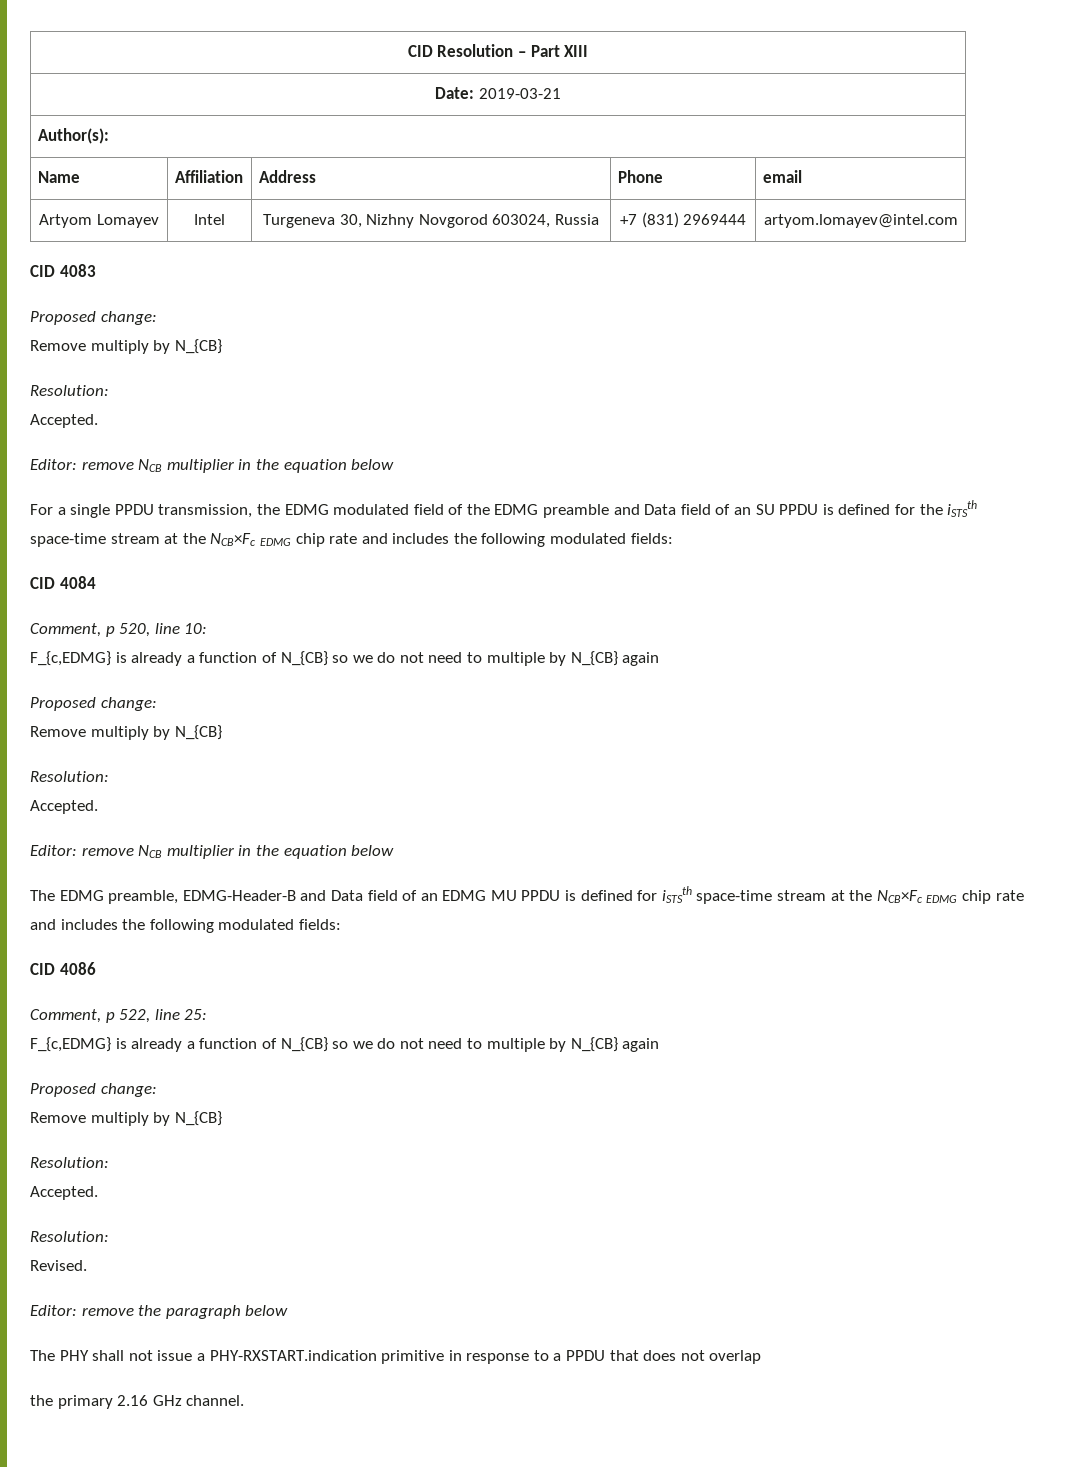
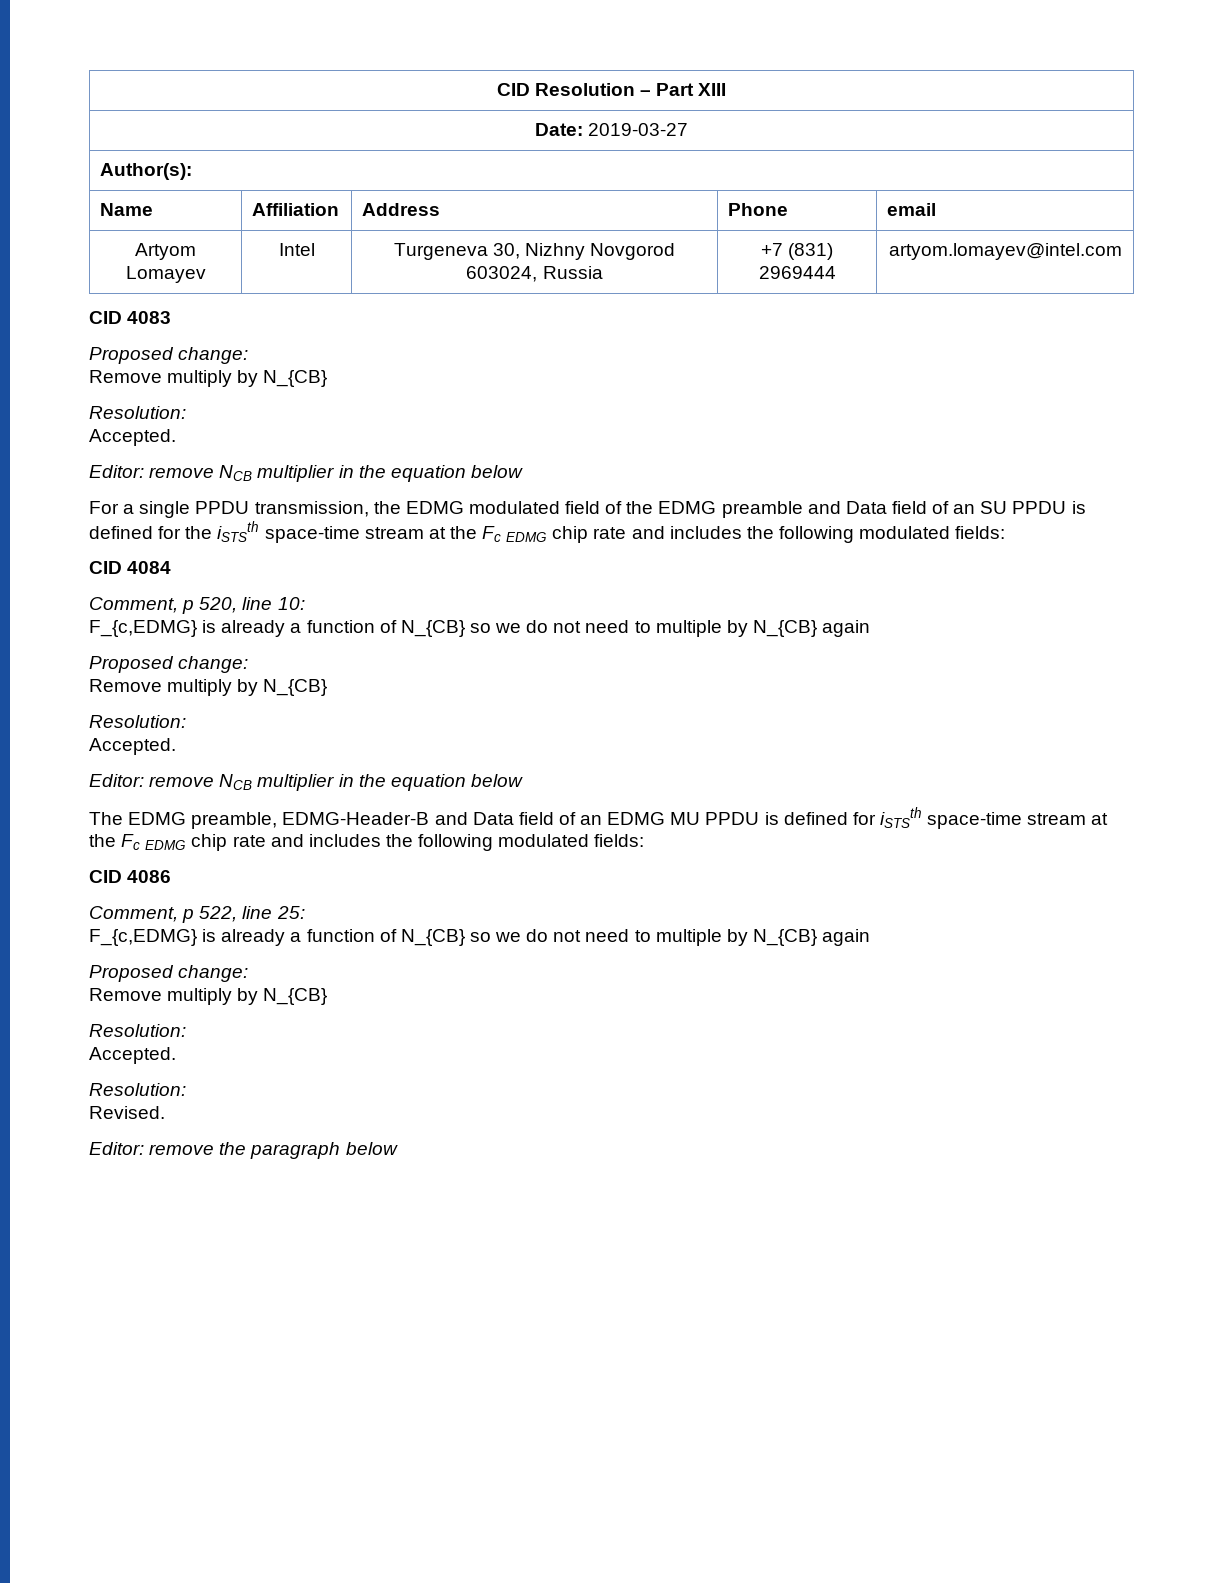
- Date: 2019-03-21
+ Date: 2019-03-27
- For a single PPDU transmission, the EDMG modulated field of the EDMG preamble and Data field of an SU PPDU is defined for the iSTSth space-time stream at the NCB×Fc EDMG chip rate and includes the following modulated fields:
+ For a single PPDU transmission, the EDMG modulated field of the EDMG preamble and Data field of an SU PPDU is defined for the iSTSth space-time stream at the Fc EDMG chip rate and includes the following modulated fields:
- The EDMG preamble, EDMG-Header-B and Data field of an EDMG MU PPDU is defined for iSTSth space-time stream at the NCB×Fc EDMG chip rate and includes the following modulated fields:
+ The EDMG preamble, EDMG-Header-B and Data field of an EDMG MU PPDU is defined for iSTSth space-time stream at the Fc EDMG chip rate and includes the following modulated fields:
- The PHY shall not issue a PHY-RXSTART.indication primitive in response to a PPDU that does not overlap
- the primary 2.16 GHz channel.

